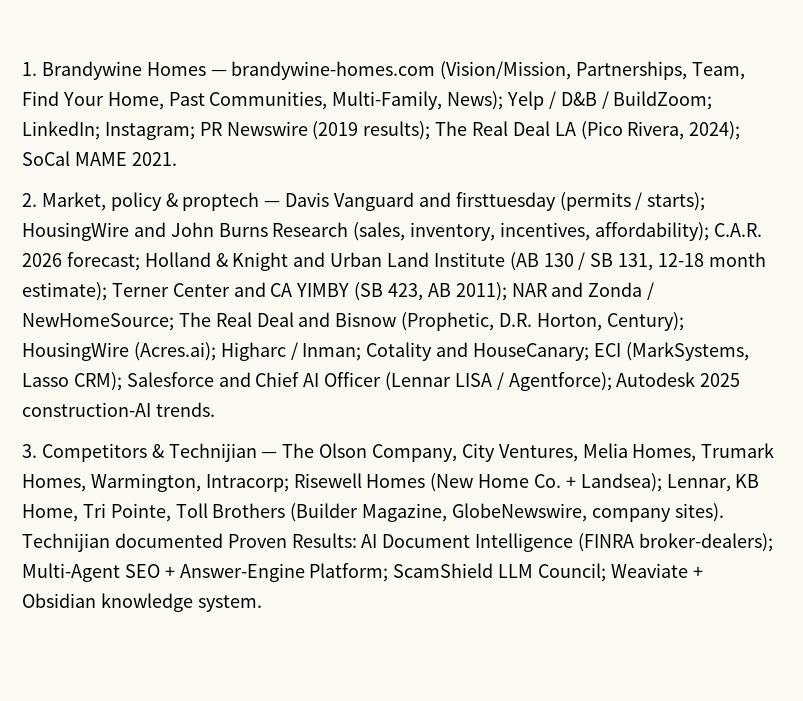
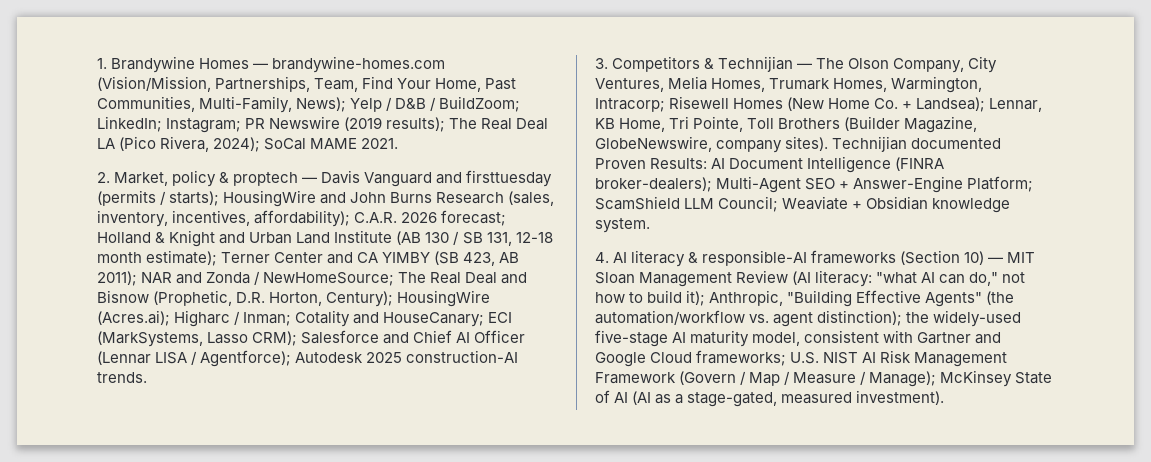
+ 4. AI literacy & responsible-AI frameworks (Section 10) — MIT Sloan Management Review (AI literacy: "what AI can do," not how to build it); Anthropic, "Building Effective Agents" (the automation/workflow vs. agent distinction); the widely-used five-stage AI maturity model, consistent with Gartner and Google Cloud frameworks; U.S. NIST AI Risk Management Framework (Govern / Map / Measure / Manage); McKinsey State of AI (AI as a stage-gated, measured investment).

